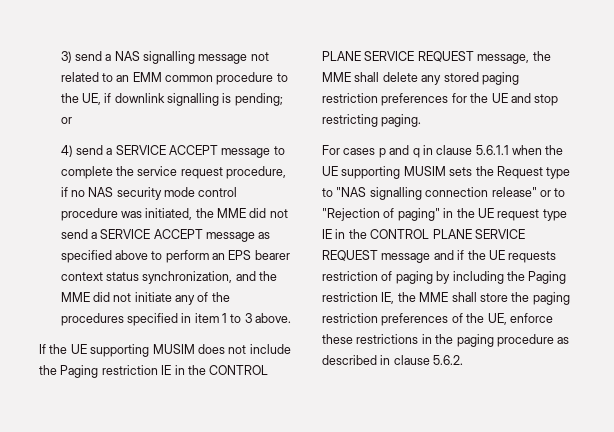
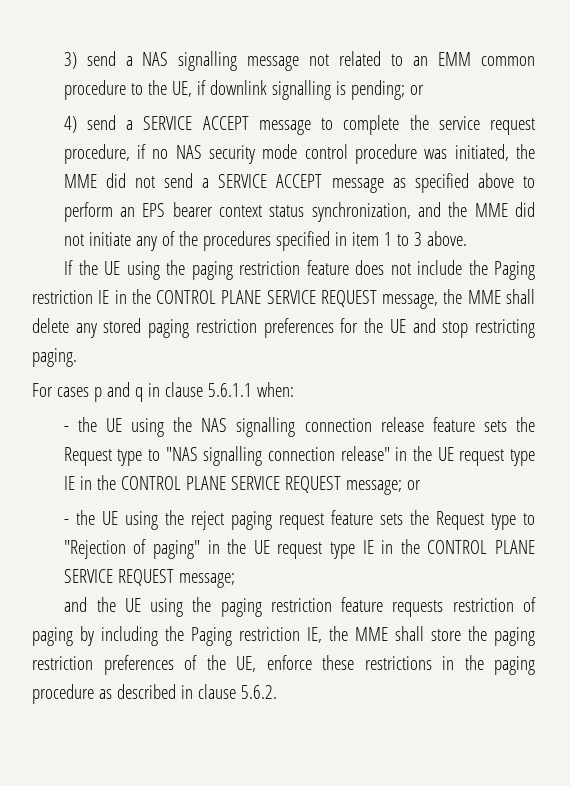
- If the UE supporting MUSIM does not include the Paging restriction IE in the CONTROL PLANE SERVICE REQUEST message, the MME shall delete any stored paging restriction preferences for the UE and stop restricting paging.
+ If the UE using the paging restriction feature does not include the Paging restriction IE in the CONTROL PLANE SERVICE REQUEST message, the MME shall delete any stored paging restriction preferences for the UE and stop restricting paging.
- For cases p and q in clause 5.6.1.1 when the UE supporting MUSIM sets the Request type to "NAS signalling connection release" or to "Rejection of paging" in the UE request type IE in the CONTROL PLANE SERVICE REQUEST message and if the UE requests restriction of paging by including the Paging restriction IE, the MME shall store the paging restriction preferences of the UE, enforce these restrictions in the paging procedure as described in clause 5.6.2.
+ For cases p and q in clause 5.6.1.1 when:
+ - the UE using the NAS signalling connection release feature sets the Request type to "NAS signalling connection release" in the UE request type IE in the CONTROL PLANE SERVICE REQUEST message; or
+ - the UE using the reject paging request feature sets the Request type to "Rejection of paging" in the UE request type IE in the CONTROL PLANE SERVICE REQUEST message;
+ and the UE using the paging restriction feature requests restriction of paging by including the Paging restriction IE, the MME shall store the paging restriction preferences of the UE, enforce these restrictions in the paging procedure as described in clause 5.6.2.

